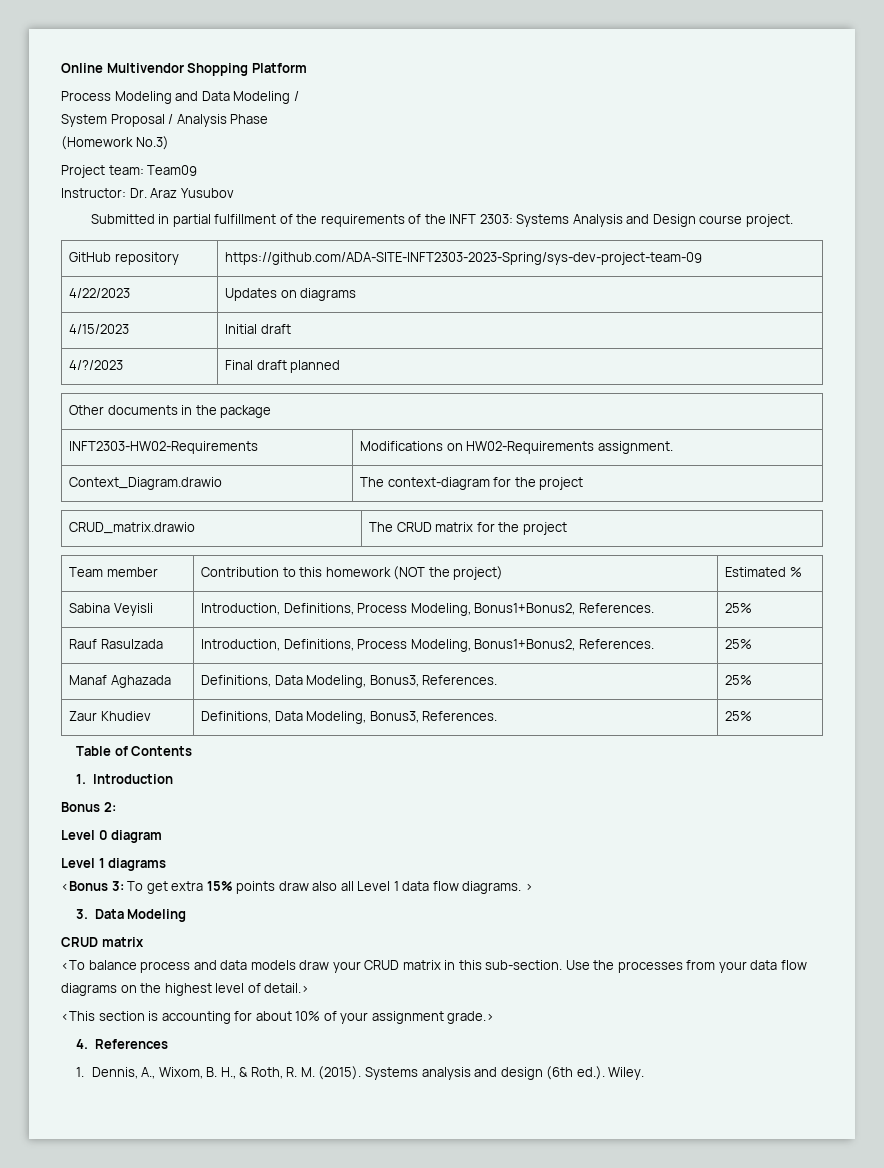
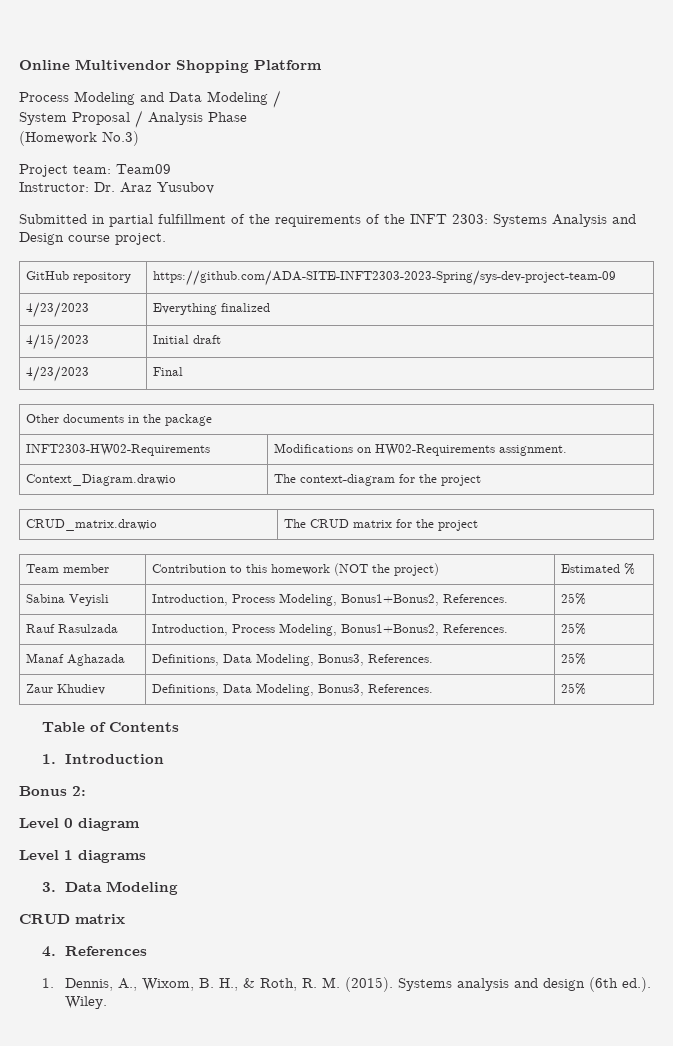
- 4/22/2023 | Updates on diagrams
+ 4/23/2023 | Everything finalized
- 4/?/2023 | Final draft planned
+ 4/23/2023 | Final
- Sabina Veyisli | Introduction, Definitions, Process Modeling, Bonus1+Bonus2, References. | 25%
+ Sabina Veyisli | Introduction, Process Modeling, Bonus1+Bonus2, References. | 25%
- Rauf Rasulzada | Introduction, Definitions, Process Modeling, Bonus1+Bonus2, References. | 25%
+ Rauf Rasulzada | Introduction, Process Modeling, Bonus1+Bonus2, References. | 25%
- <Bonus 3: To get extra 15% points draw also all Level 1 data flow diagrams. >
- <To balance process and data models draw your CRUD matrix in this sub-section. Use the processes from your data flow diagrams on the highest level of detail.>
- <This section is accounting for about 10% of your assignment grade.>

